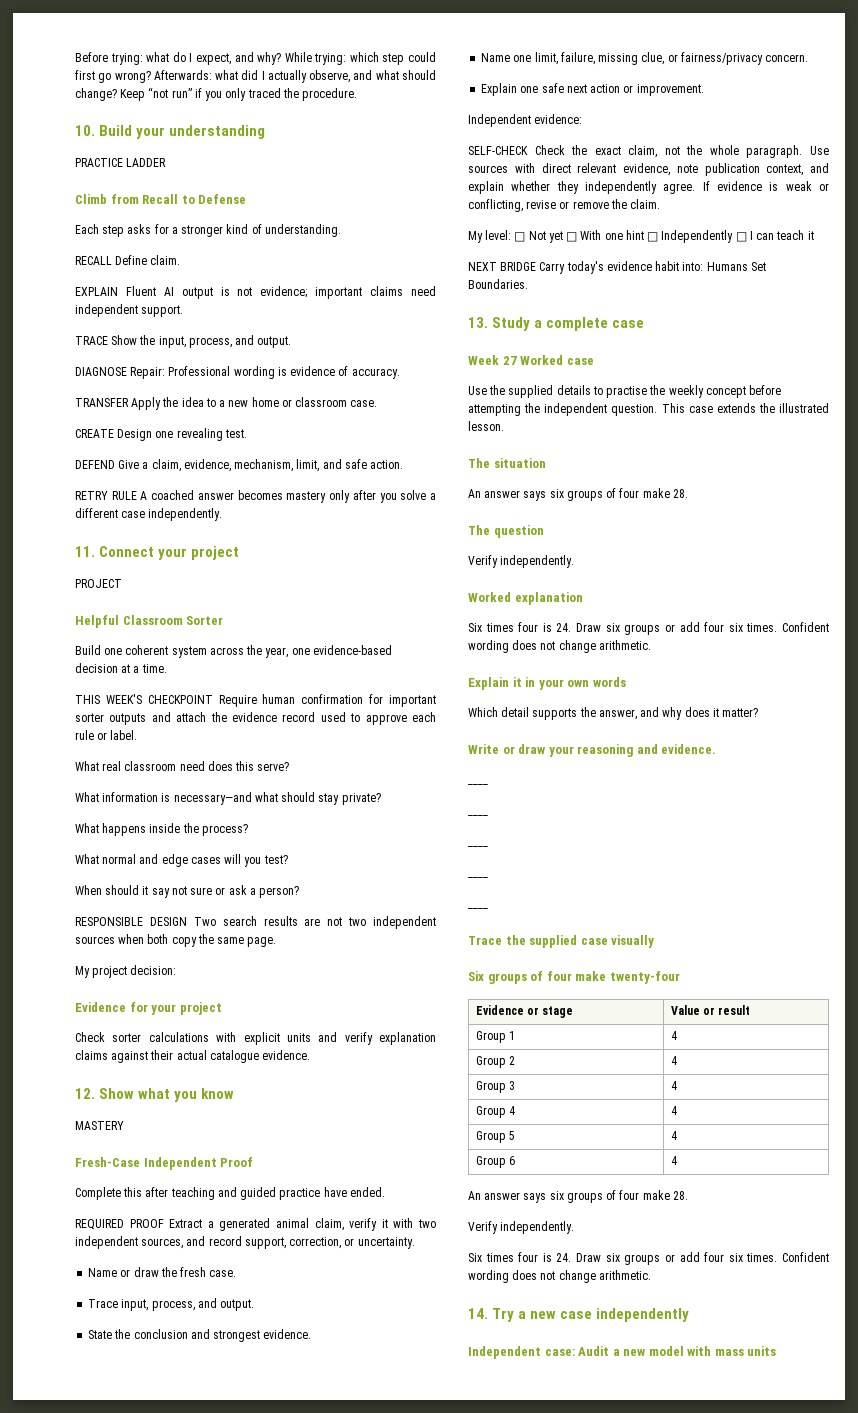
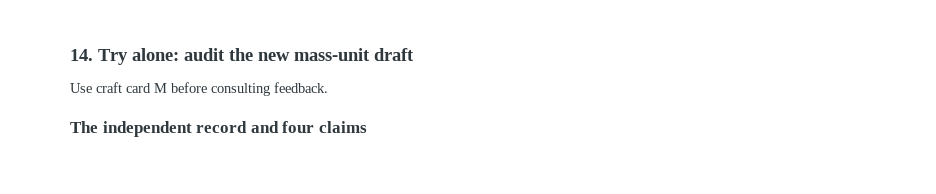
- Before trying: what do I expect, and why? While trying: which step could first go wrong? Afterwards: what did I actually observe, and what should change? Keep “not run” if you only traced the procedure.
- 10. Build your understanding
- PRACTICE LADDER
- Climb from Recall to Defense
- Each step asks for a stronger kind of understanding.
- RECALL Define claim.
- EXPLAIN Fluent AI output is not evidence; important claims need independent support.
- TRACE Show the input, process, and output.
- DIAGNOSE Repair: Professional wording is evidence of accuracy.
- TRANSFER Apply the idea to a new home or classroom case.
- CREATE Design one revealing test.
- DEFEND Give a claim, evidence, mechanism, limit, and safe action.
- RETRY RULE A coached answer becomes mastery only after you solve a different case independently.
- 11. Connect your project
- PROJECT
- Helpful Classroom Sorter
- Build one coherent system across the year, one evidence-based decision at a time.
- THIS WEEK'S CHECKPOINT Require human confirmation for important sorter outputs and attach the evidence record used to approve each rule or label.
- What real classroom need does this serve?
- What information is necessary—and what should stay private?
- What happens inside the process?
- What normal and edge cases will you test?
- When should it say not sure or ask a person?
- RESPONSIBLE DESIGN Two search results are not two independent sources when both copy the same page.
- My project decision:
- Evidence for your project
- Check sorter calculations with explicit units and verify explanation claims against their actual catalogue evidence.
- 12. Show what you know
- MASTERY
- Fresh-Case Independent Proof
- Complete this after teaching and guided practice have ended.
- REQUIRED PROOF Extract a generated animal claim, verify it with two independent sources, and record support, correction, or uncertainty.
- Name or draw the fresh case.
- Trace input, process, and output.
- State the conclusion and strongest evidence.
- Name one limit, failure, missing clue, or fairness/privacy concern.
- Explain one safe next action or improvement.
- Independent evidence:
- SELF-CHECK Check the exact claim, not the whole paragraph. Use sources with direct relevant evidence, note publication context, and explain whether they independently agree. If evidence is weak or conflicting, revise or remove the claim.
- My level: □ Not yet □ With one hint □ Independently □ I can teach it
- NEXT BRIDGE Carry today's evidence habit into: Humans Set Boundaries.
- 13. Study a complete case
- Week 27 Worked case
- Use the supplied details to practise the weekly concept before attempting the independent question. This case extends the illustrated lesson.
- The situation
- An answer says six groups of four make 28.
- The question
- Verify independently.
- Worked explanation
- Six times four is 24. Draw six groups or add four six times. Confident wording does not change arithmetic.
- Explain it in your own words
- Which detail supports the answer, and why does it matter?
- Write or draw your reasoning and evidence.
- ____
- ____
- ____
- ____
- ____
- Trace the supplied case visually
- Six groups of four make twenty-four
- Evidence or stage | Value or result
- Group 1 | 4
- Group 2 | 4
- Group 3 | 4
- Group 4 | 4
- Group 5 | 4
- Group 6 | 4
- An answer says six groups of four make 28.
- Verify independently.
- Six times four is 24. Draw six groups or add four six times. Confident wording does not change arithmetic.
- 14. Try a new case independently
- Independent case: Audit a new model with mass units
+ 14. Try alone: audit the new mass-unit draft
+ Use craft card M before consulting feedback.
+ The independent record and four claims

